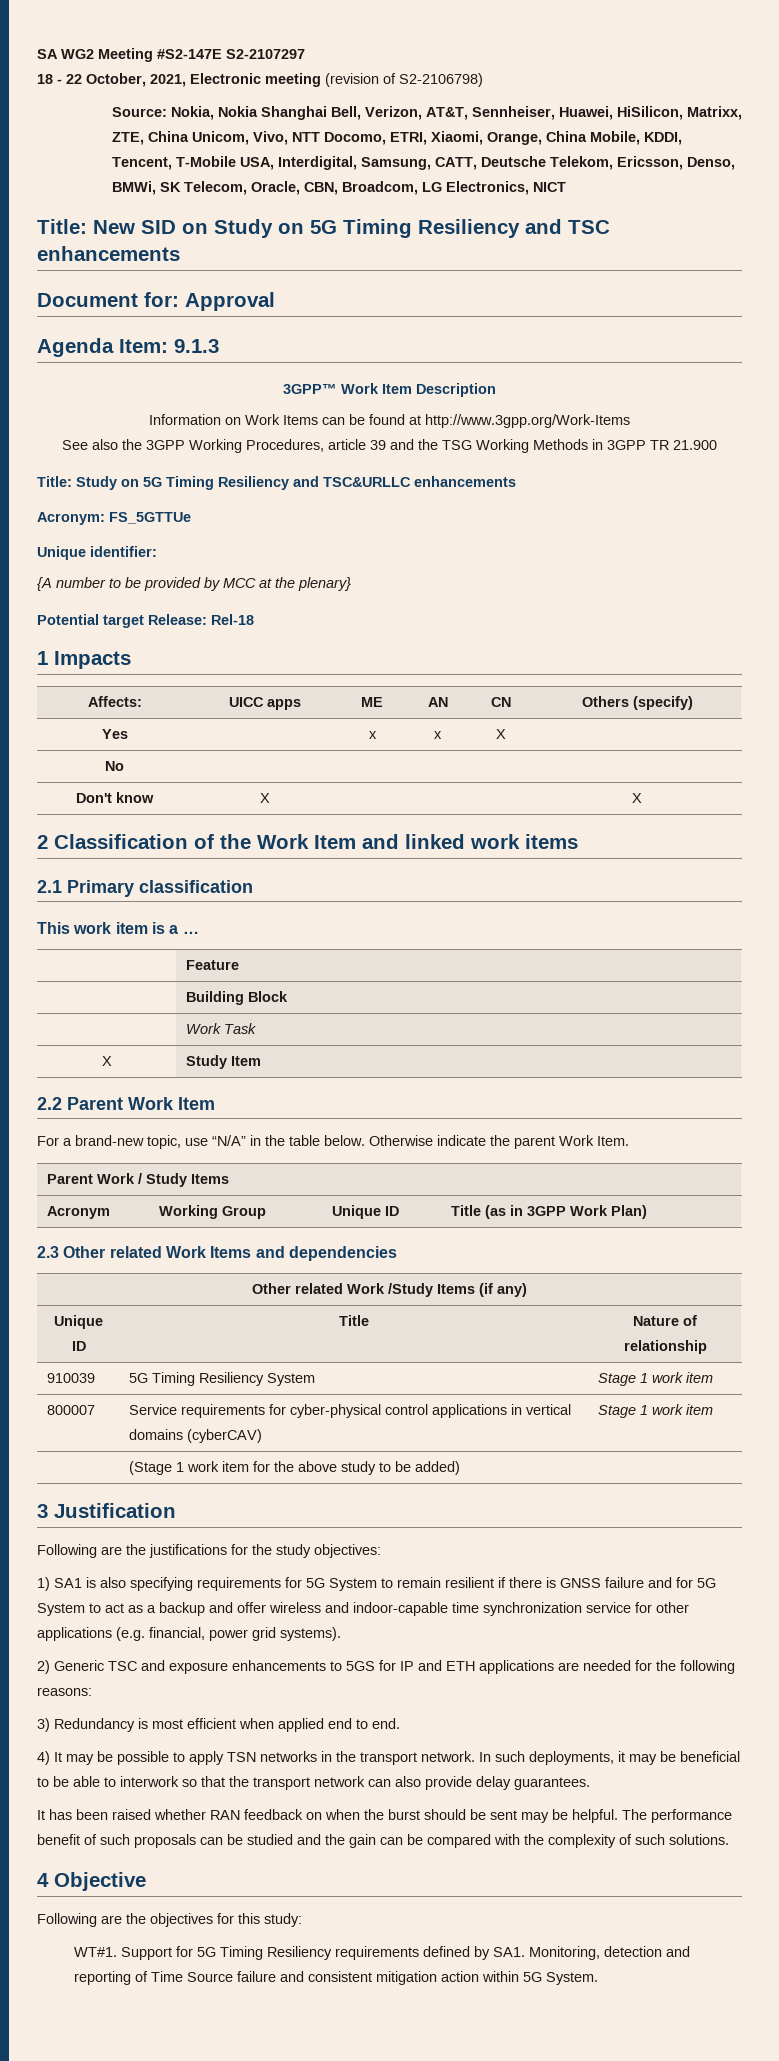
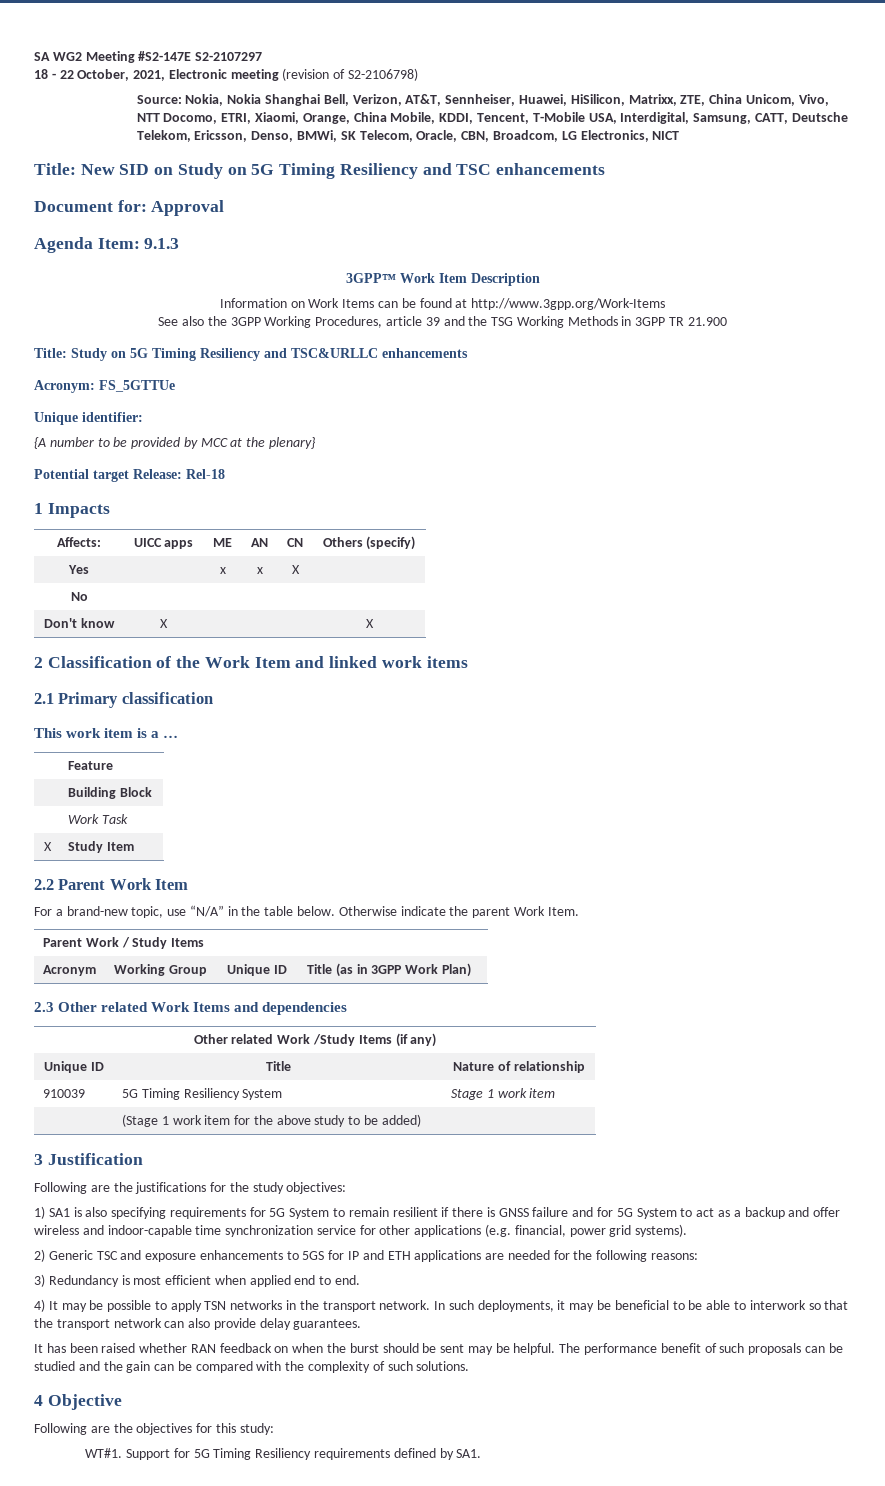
- 800007 | Service requirements for cyber-physical control applications in vertical domains (cyberCAV) | Stage 1 work item
- Support for 5G Timing Resiliency requirements defined by SA1. Monitoring, detection and reporting of Time Source failure and consistent mitigation action within 5G System.
+ Support for 5G Timing Resiliency requirements defined by SA1.

